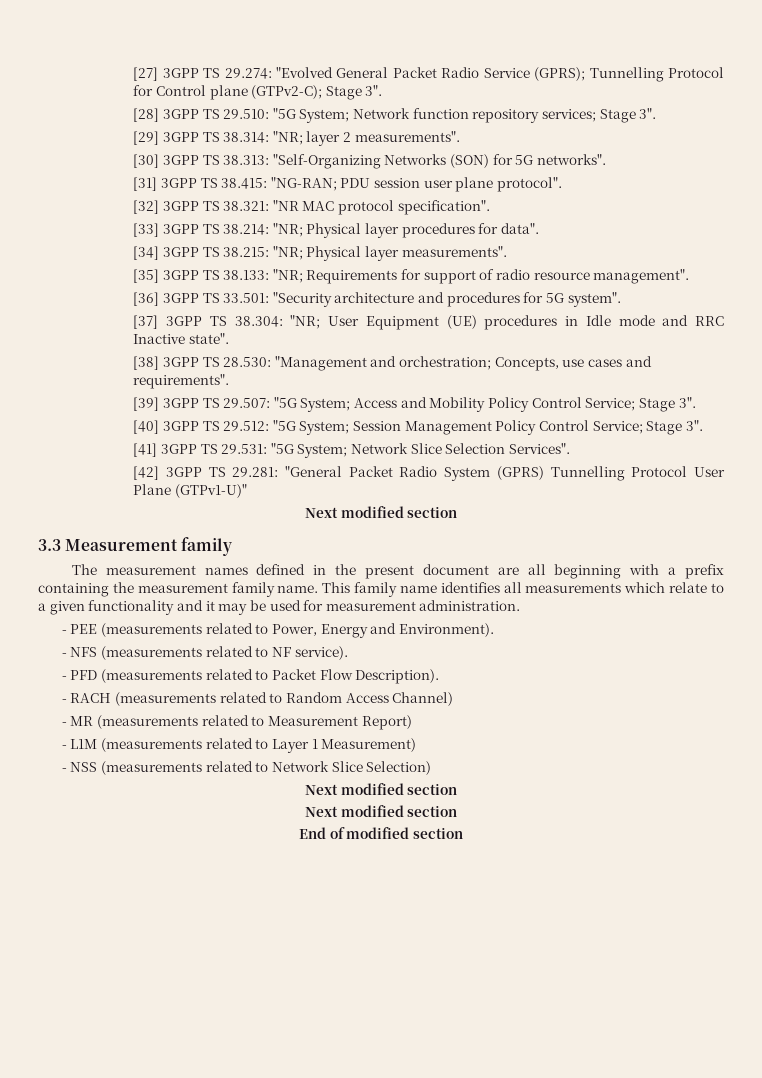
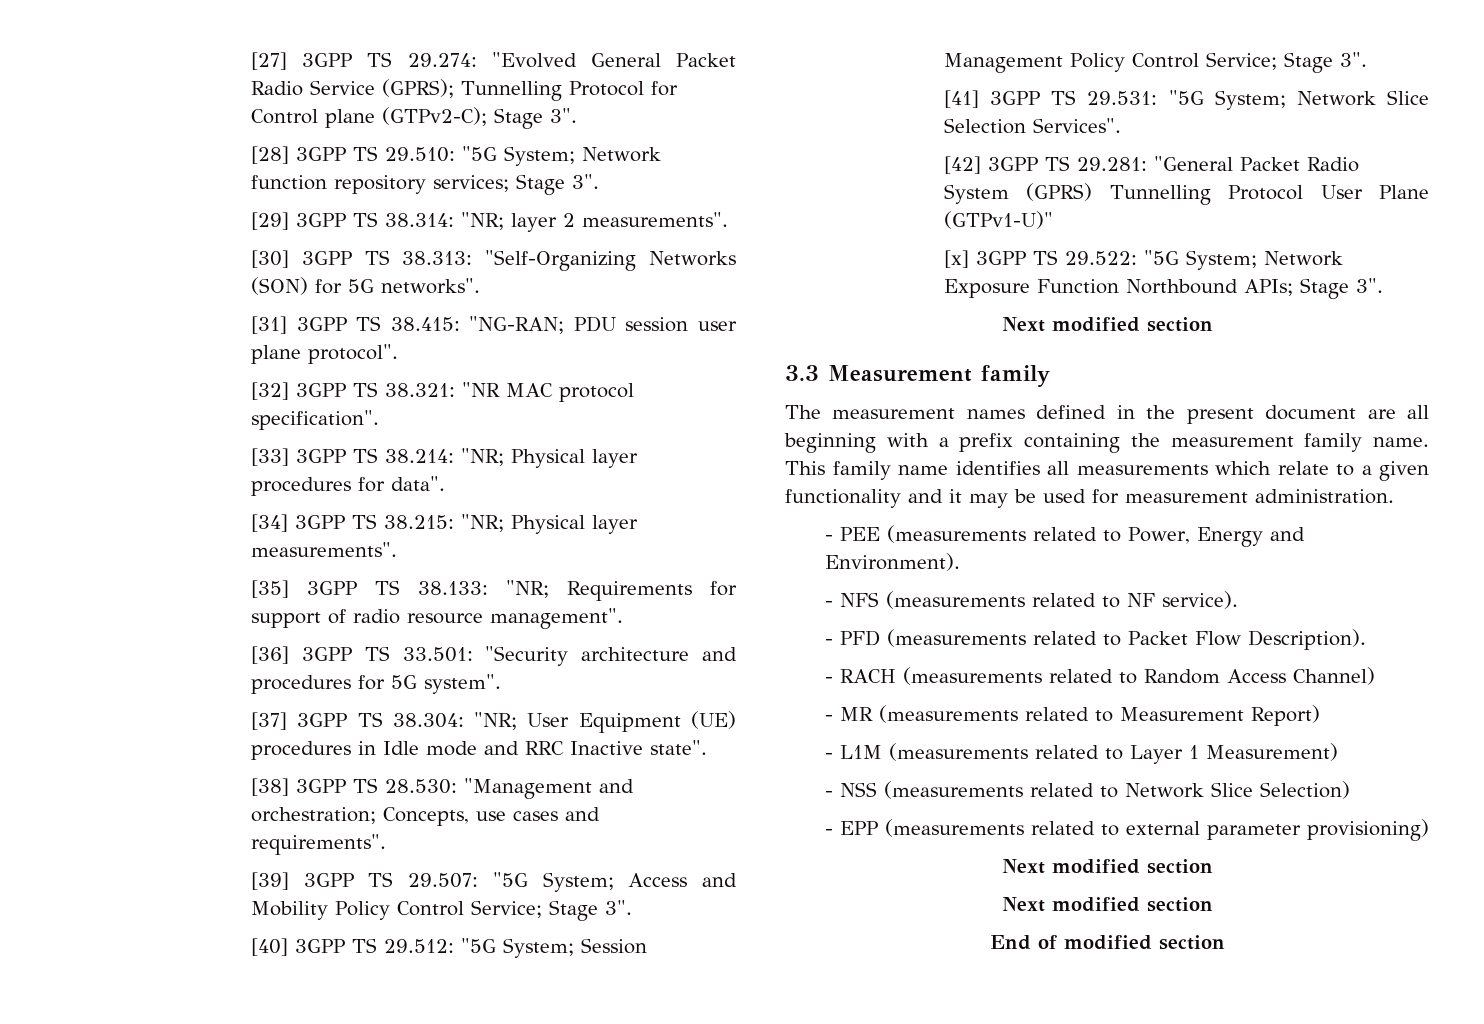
+ [x] 3GPP TS 29.522: "5G System; Network Exposure Function Northbound APIs; Stage 3".
+ - EPP (measurements related to external parameter provisioning)

